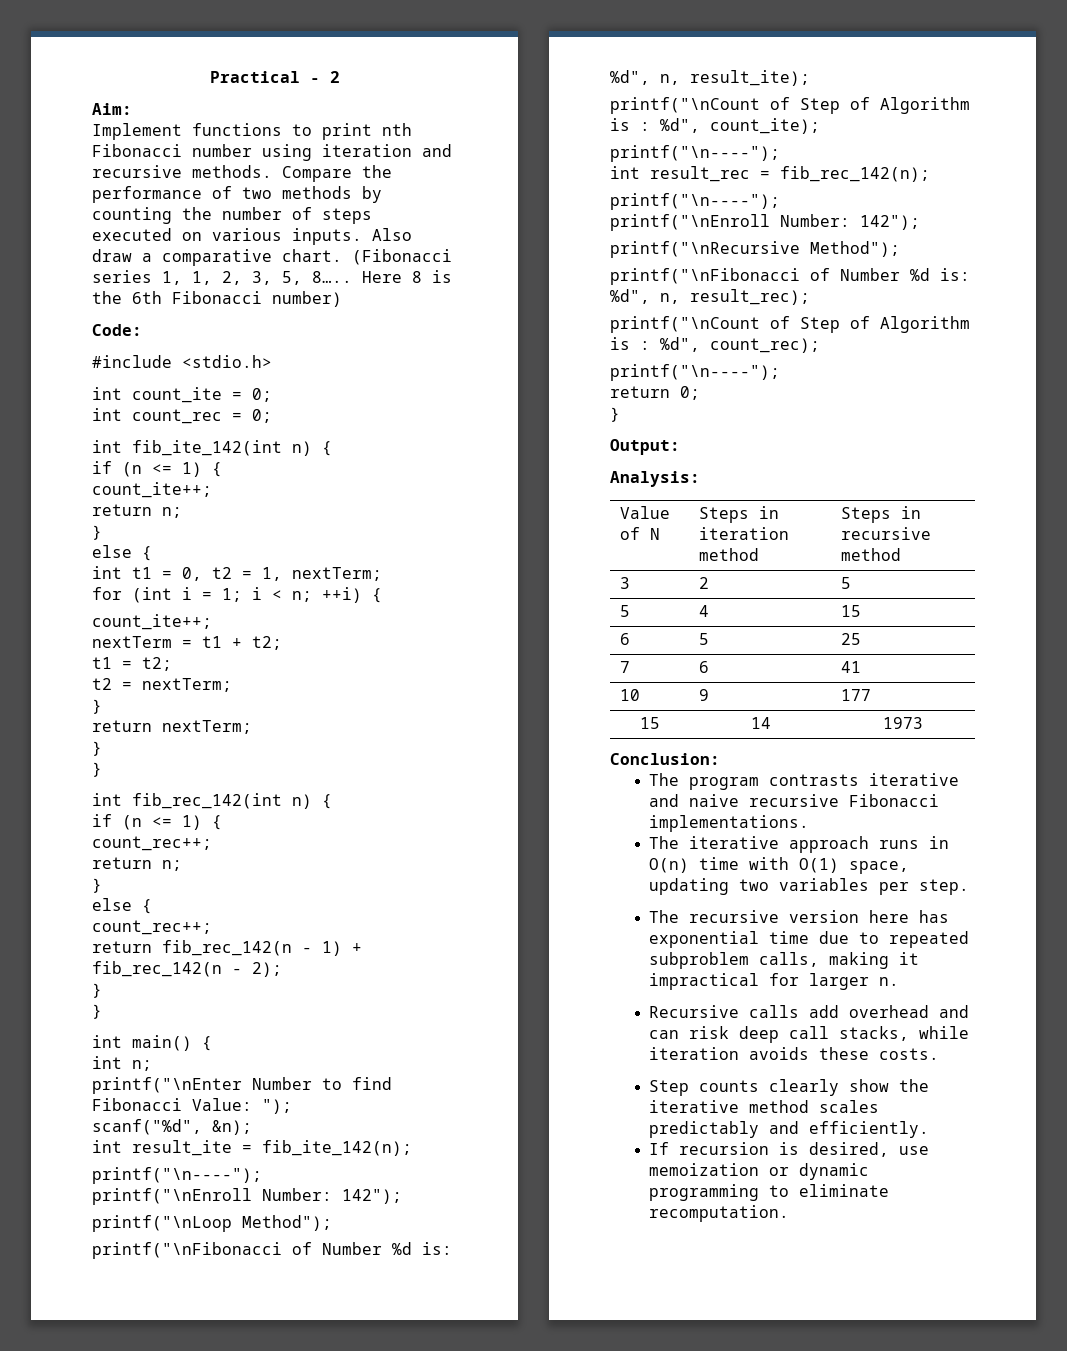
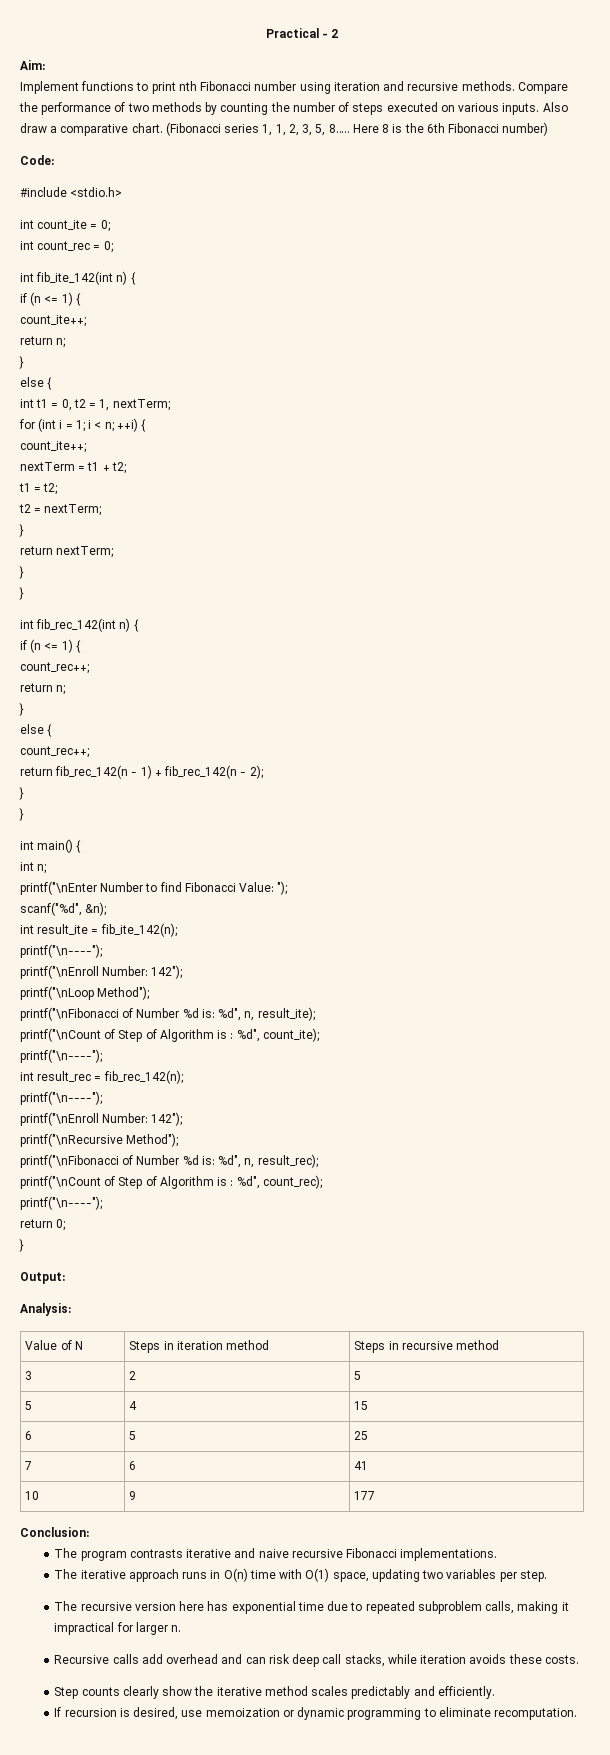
- 15 | 14 | 1973

